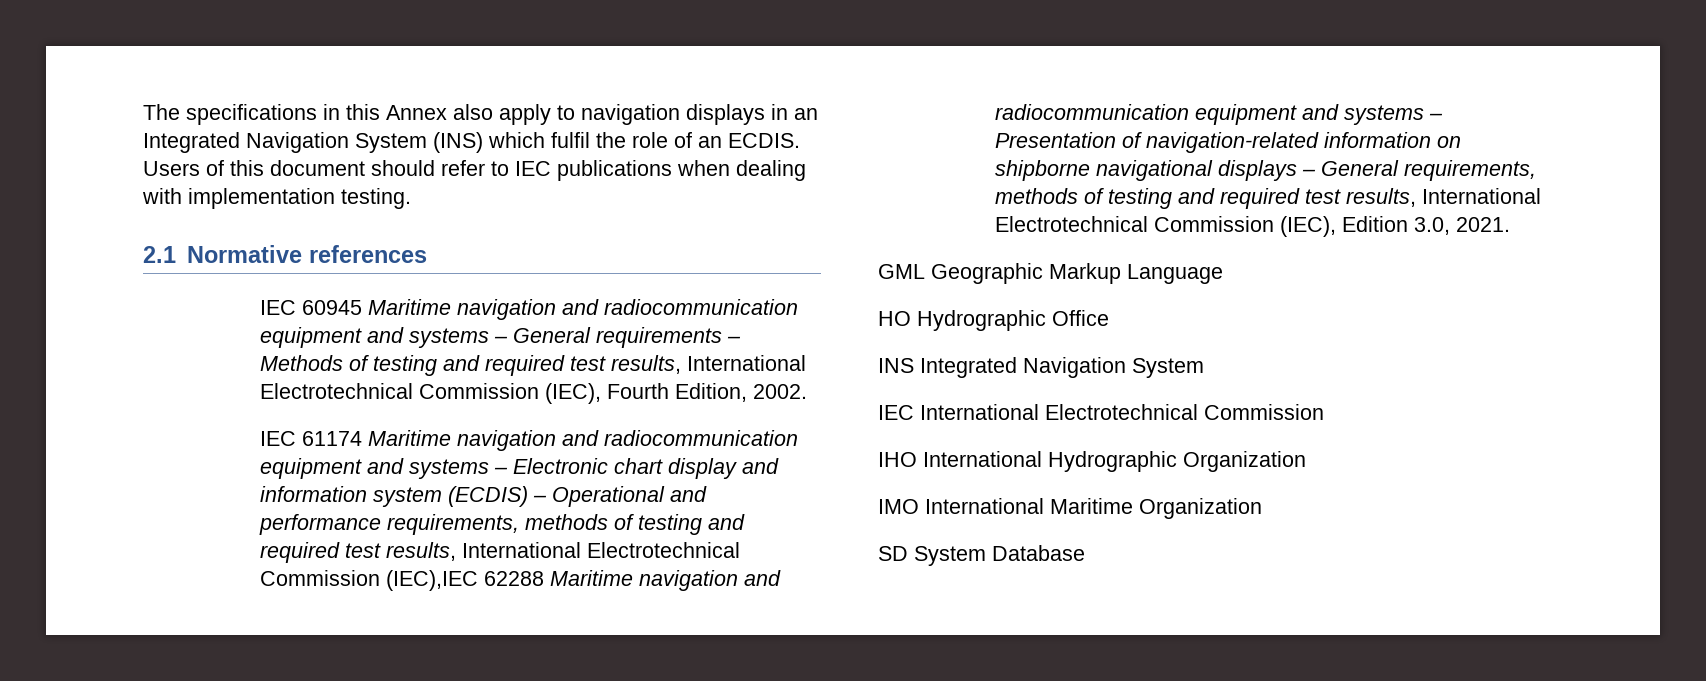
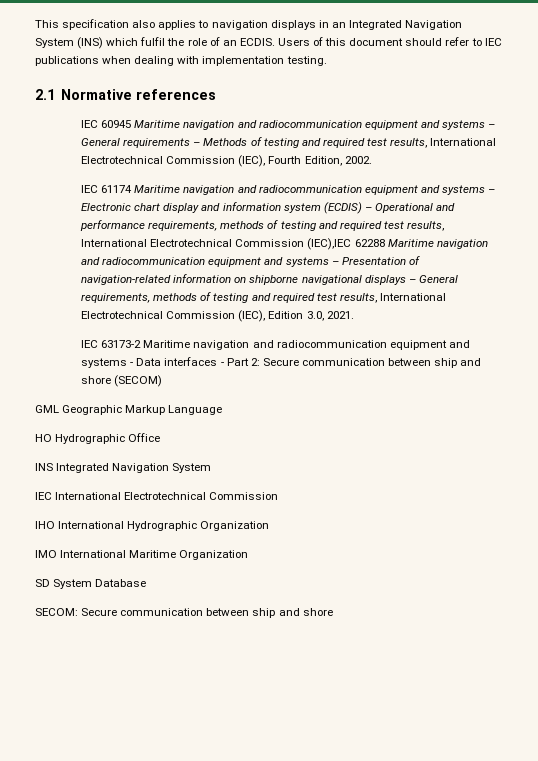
- The specifications in this Annex also apply to navigation displays in an Integrated Navigation System (INS) which fulfil the role of an ECDIS.
+ This specification also applies to navigation displays in an Integrated Navigation System (INS) which fulfil the role of an ECDIS.
+ IEC 63173-2 Maritime navigation and radiocommunication equipment and systems - Data interfaces - Part 2: Secure communication between ship and shore (SECOM)
+ SECOM: Secure communication between ship and shore

